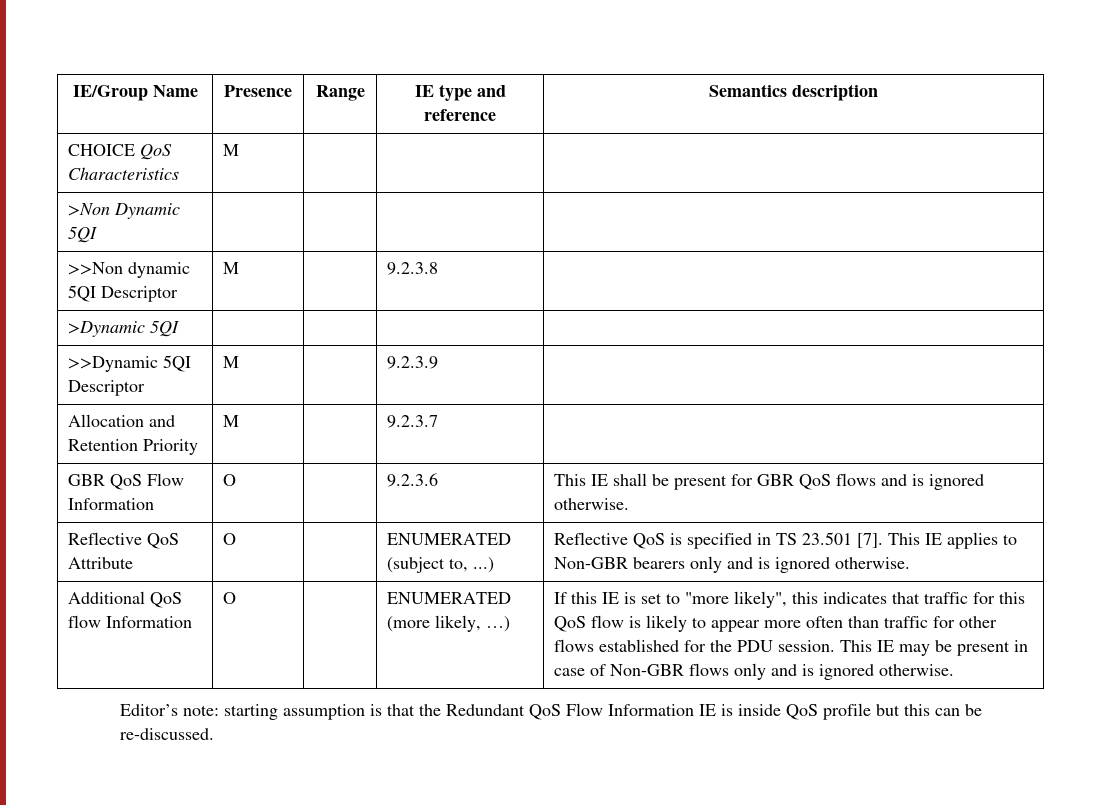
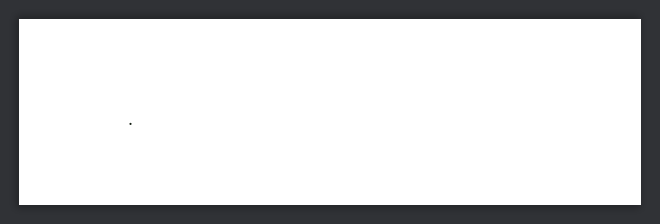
- IE/Group Name | Presence | Range | IE type and reference | Semantics description
- CHOICE QoS Characteristics | M | | |
- >Non Dynamic 5QI | | | |
- >>Non dynamic 5QI Descriptor | M | | 9.2.3.8 |
- >Dynamic 5QI | | | |
- >>Dynamic 5QI Descriptor | M | | 9.2.3.9 |
- Allocation and Retention Priority | M | | 9.2.3.7 |
- GBR QoS Flow Information | O | | 9.2.3.6 | This IE shall be present for GBR QoS flows and is ignored otherwise.
- Reflective QoS Attribute | O | | ENUMERATED (subject to, ...) | Reflective QoS is specified in TS 23.501 [7]. This IE applies to Non-GBR bearers only and is ignored otherwise.
- Additional QoS flow Information | O | | ENUMERATED (more likely, …) | If this IE is set to "more likely", this indicates that traffic for this QoS flow is likely to appear more often than traffic for other flows established for the PDU session. This IE may be present in case of Non-GBR flows only and is ignored otherwise.
- Editor’s note: starting assumption is that the Redundant QoS Flow Information IE is inside QoS profile but this can be re-discussed.
+ .

